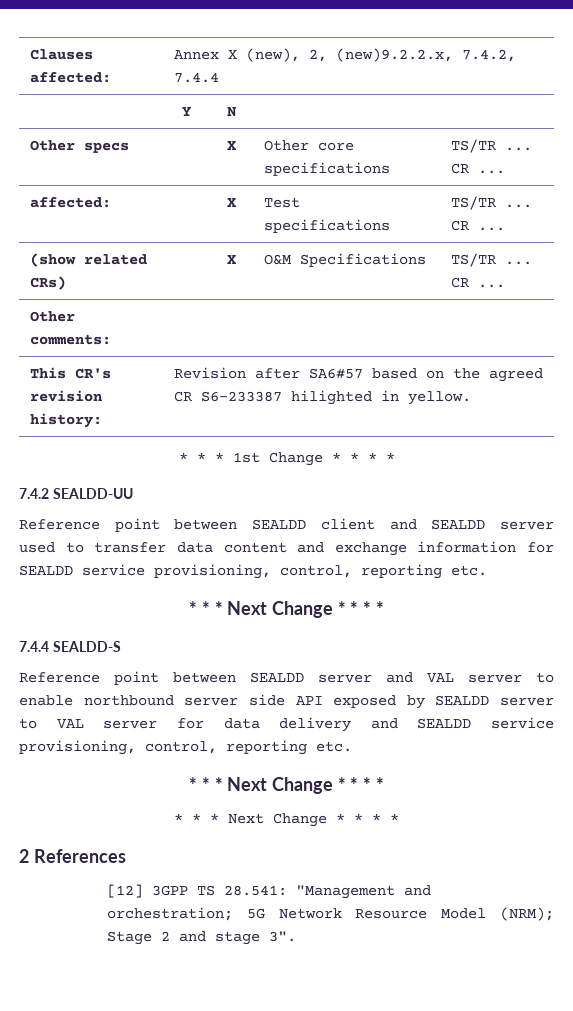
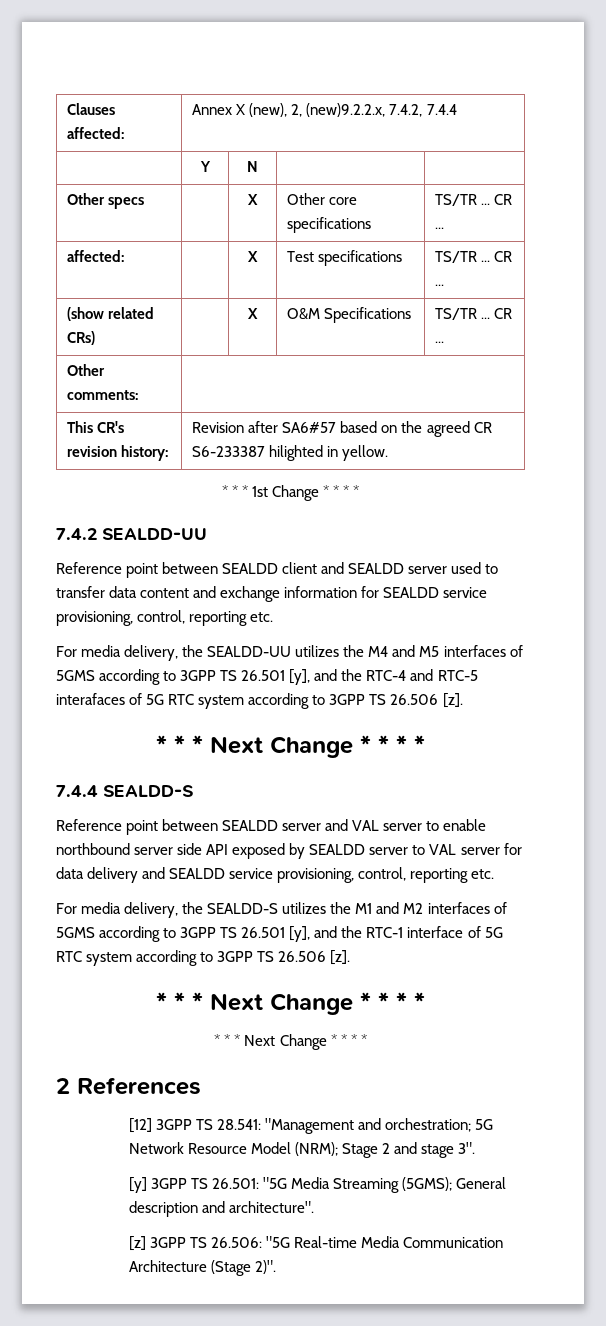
+ For media delivery, the SEALDD-UU utilizes the M4 and M5 interfaces of 5GMS according to 3GPP TS 26.501 [y], and the RTC-4 and RTC-5 interafaces of 5G RTC system according to 3GPP TS 26.506 [z].
+ For media delivery, the SEALDD-S utilizes the M1 and M2 interfaces of 5GMS according to 3GPP TS 26.501 [y], and the RTC-1 interface of 5G RTC system according to 3GPP TS 26.506 [z].
+ [y] 3GPP TS 26.501: "5G Media Streaming (5GMS); General description and architecture".
+ [z] 3GPP TS 26.506: "5G Real-time Media Communication Architecture (Stage 2)".

